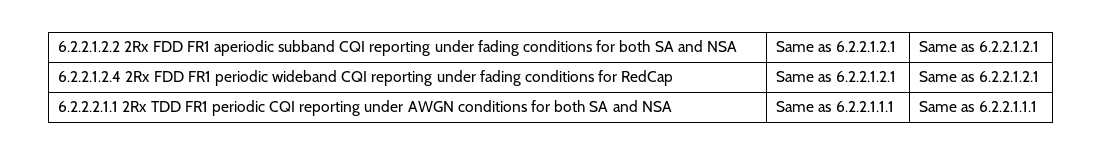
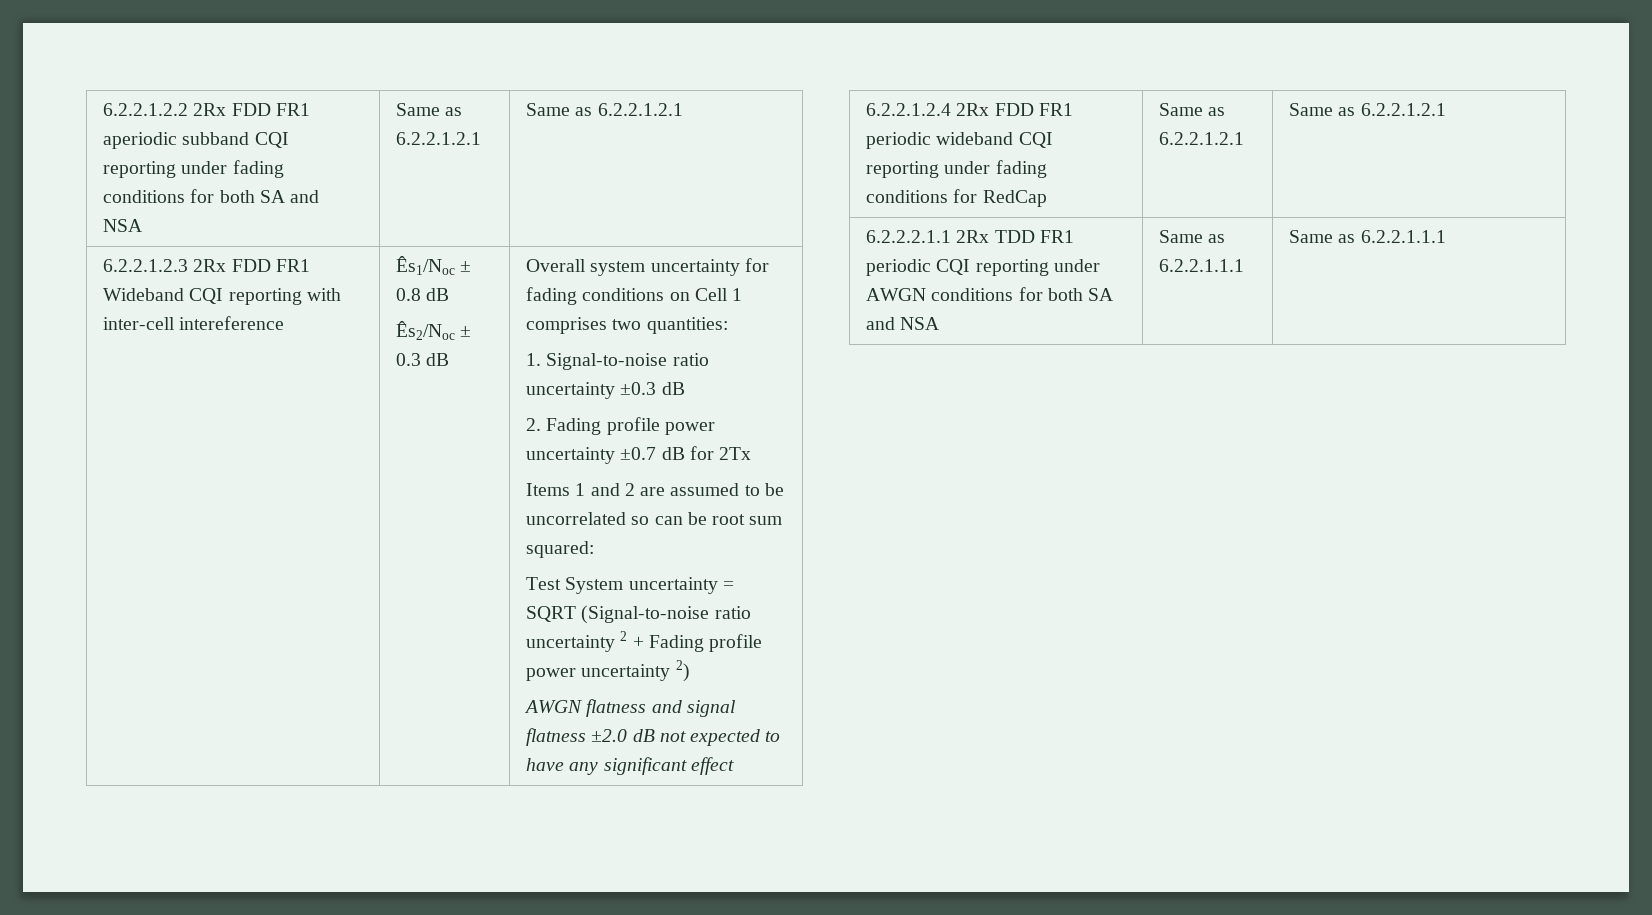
+ 6.2.2.1.2.3 2Rx FDD FR1 Wideband CQI reporting with inter-cell intereference | Ês1/Noc ± 0.8 dB
+ Ês2/Noc ± 0.3 dB | Overall system uncertainty for fading conditions on Cell 1 comprises two quantities:
+ 1. Signal-to-noise ratio uncertainty ±0.3 dB
+ 2. Fading profile power uncertainty ±0.7 dB for 2Tx
+ Items 1 and 2 are assumed to be uncorrelated so can be root sum squared:
+ Test System uncertainty = SQRT (Signal-to-noise ratio uncertainty 2 + Fading profile power uncertainty 2)
+ AWGN flatness and signal flatness ±2.0 dB not expected to have any significant effect

